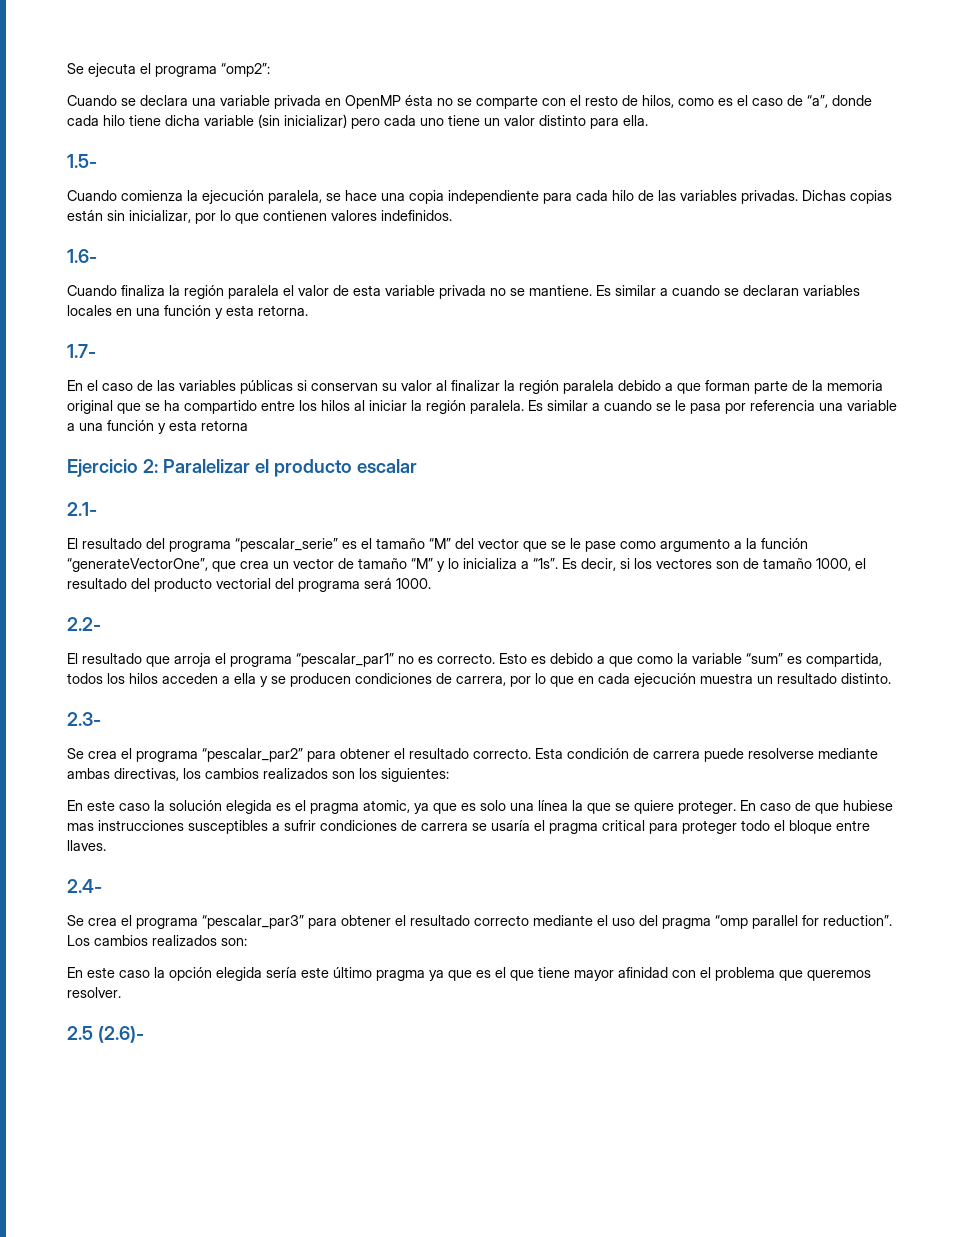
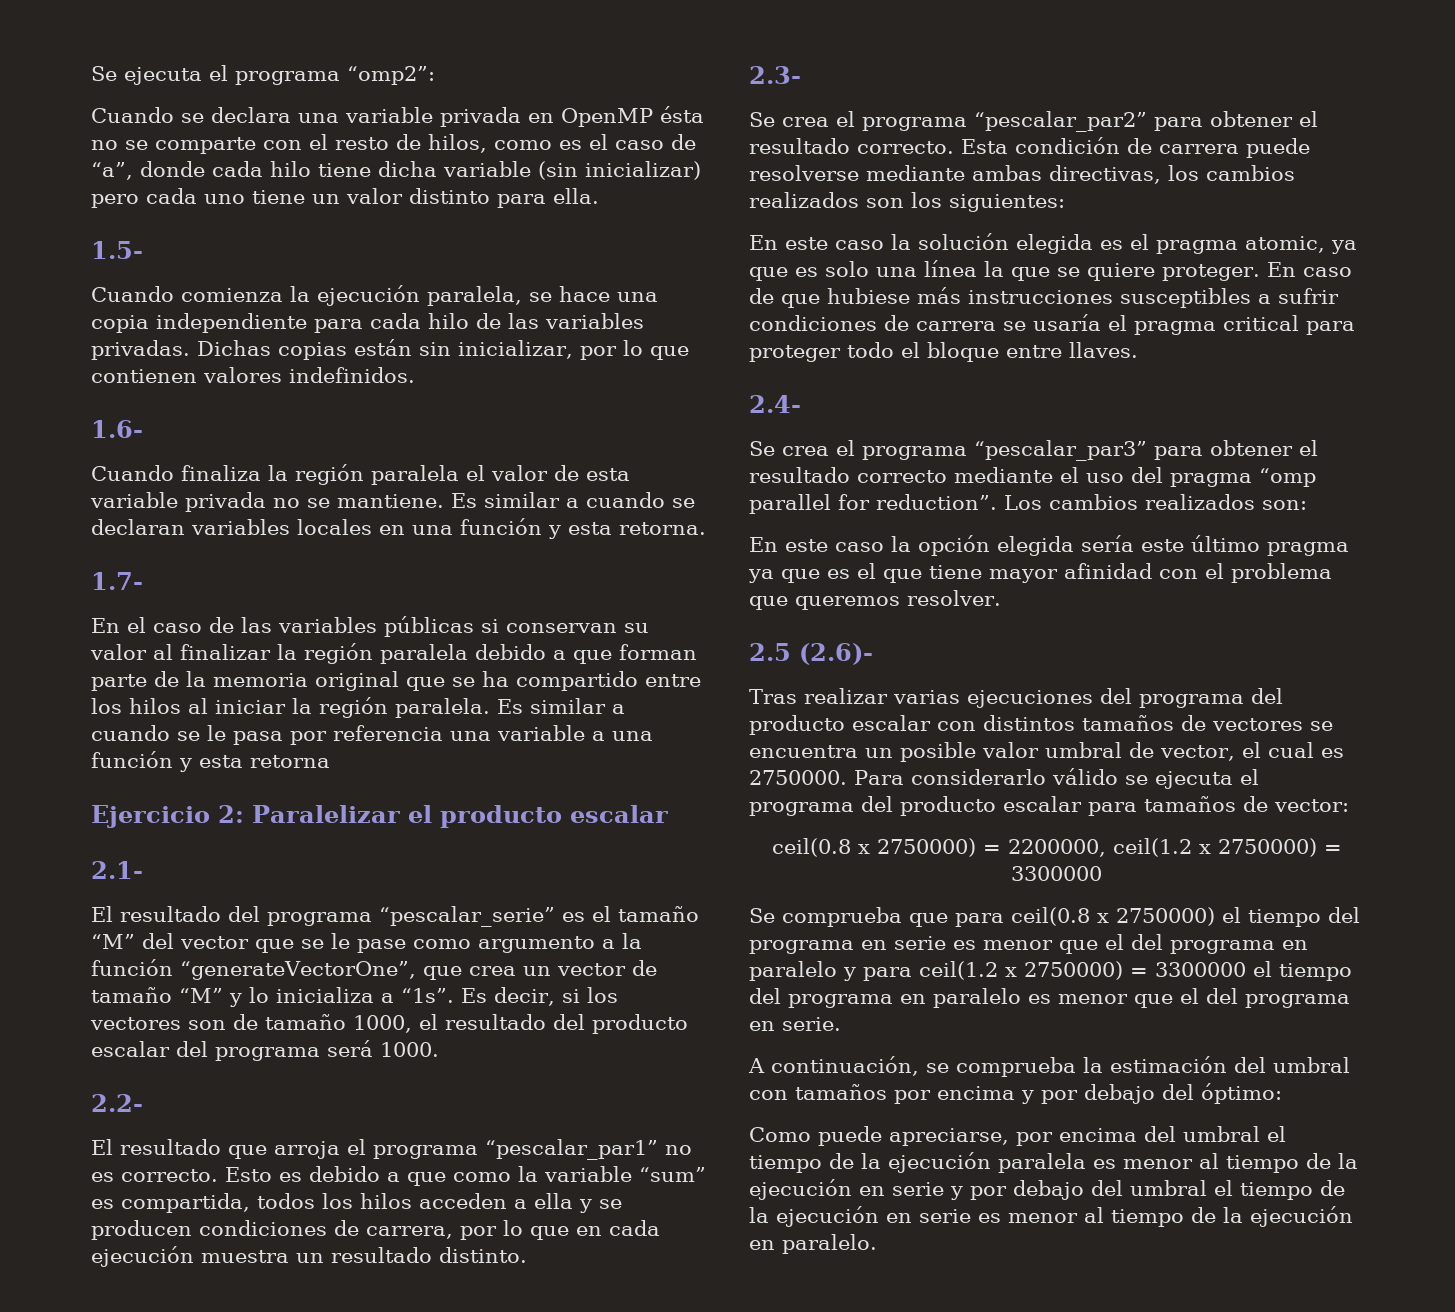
- Es decir, si los vectores son de tamaño 1000, el resultado del producto vectorial del programa será 1000.
+ Es decir, si los vectores son de tamaño 1000, el resultado del producto escalar del programa será 1000.
- En caso de que hubiese mas instrucciones susceptibles a sufrir condiciones de carrera se usaría el pragma critical para proteger todo el bloque entre llaves.
+ En caso de que hubiese más instrucciones susceptibles a sufrir condiciones de carrera se usaría el pragma critical para proteger todo el bloque entre llaves.
+ Tras realizar varias ejecuciones del programa del producto escalar con distintos tamaños de vectores se encuentra un posible valor umbral de vector, el cual es 2750000. Para considerarlo válido se ejecuta el programa del producto escalar para tamaños de vector:
+ ceil(0.8 x 2750000) = 2200000, ceil(1.2 x 2750000) = 3300000
+ Se comprueba que para ceil(0.8 x 2750000) el tiempo del programa en serie es menor que el del programa en paralelo y para ceil(1.2 x 2750000) = 3300000 el tiempo del programa en paralelo es menor que el del programa en serie.
+ A continuación, se comprueba la estimación del umbral con tamaños por encima y por debajo del óptimo:
+ Como puede apreciarse, por encima del umbral el tiempo de la ejecución paralela es menor al tiempo de la ejecución en serie y por debajo del umbral el tiempo de la ejecución en serie es menor al tiempo de la ejecución en paralelo.

